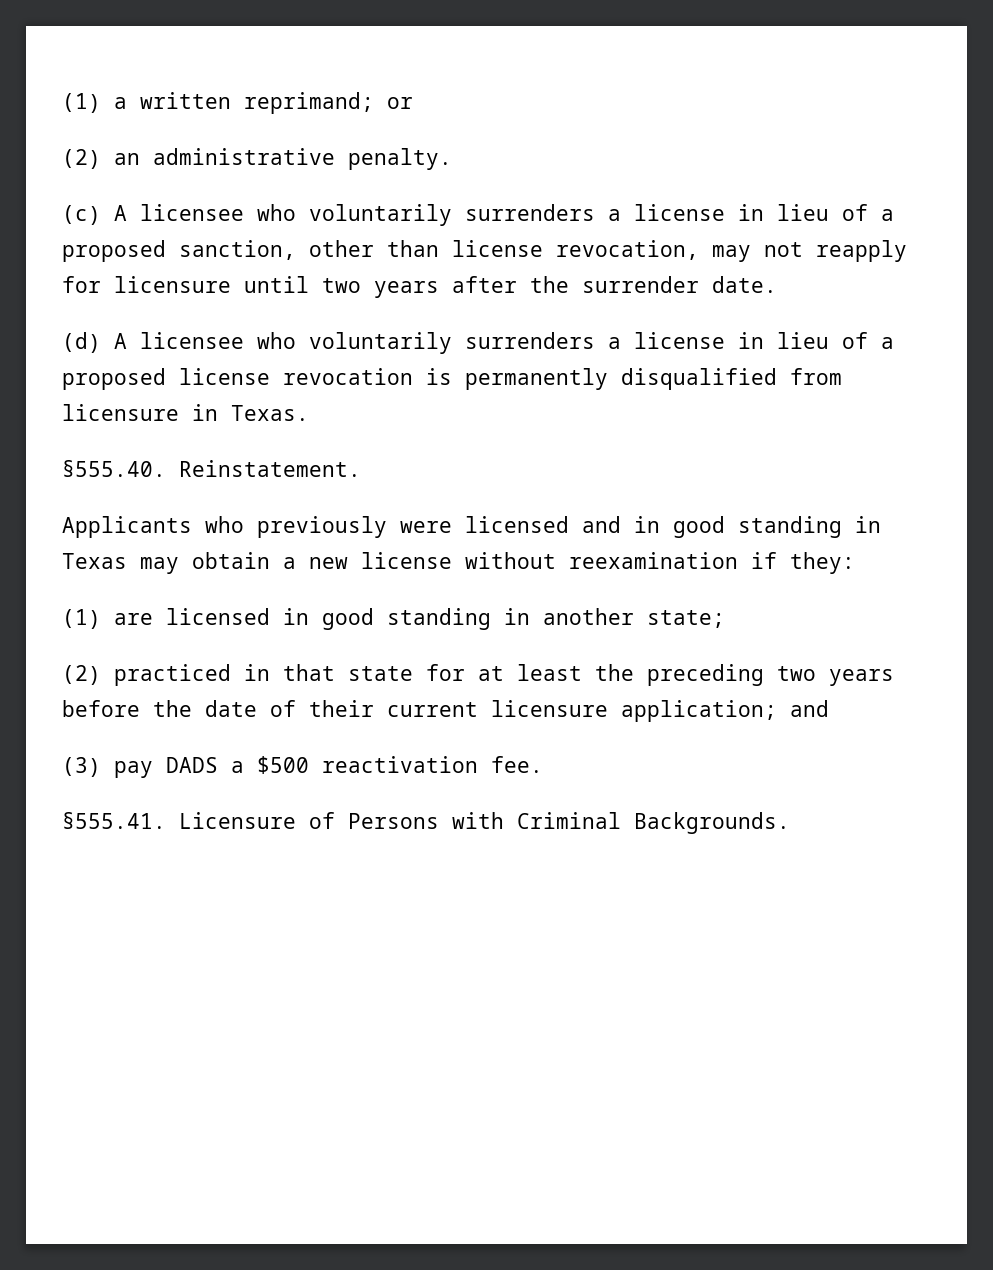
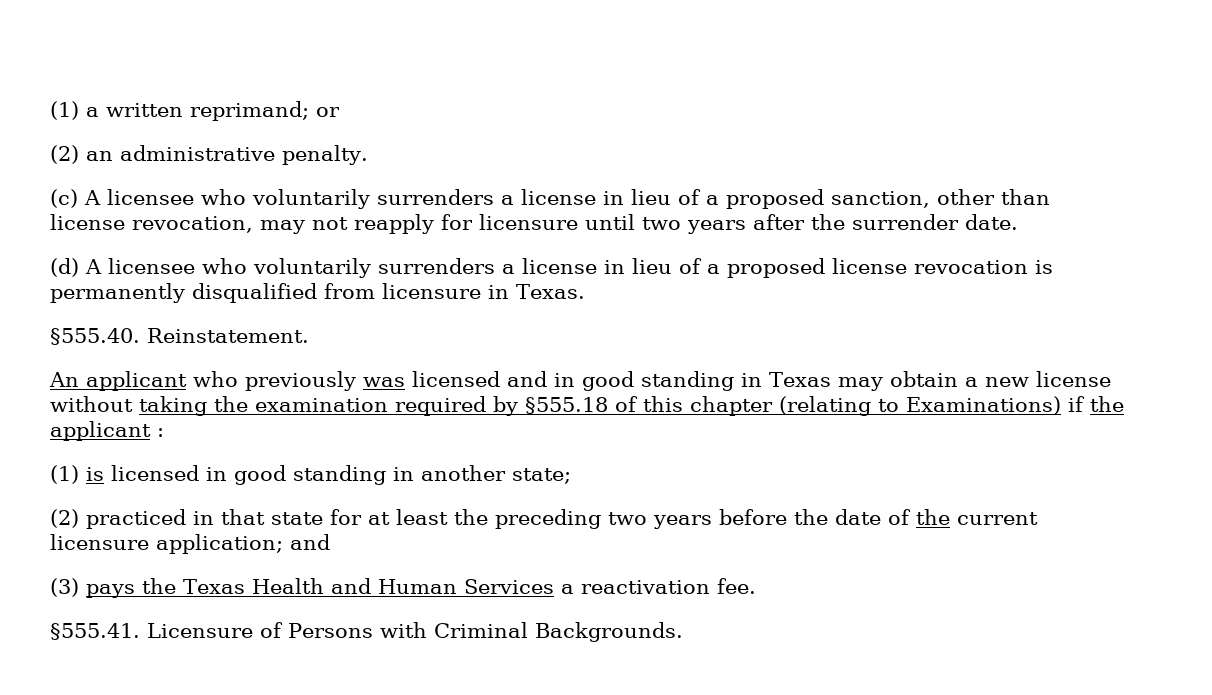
- Applicants who previously were licensed and in good standing in Texas may obtain a new license without reexamination if they:
- (1) are licensed in good standing in another state;
+ An applicant who previously was licensed and in good standing in Texas may obtain a new license without taking the examination required by §555.18 of this chapter (relating to Examinations) if the applicant :
+ (1) is licensed in good standing in another state;
- (2) practiced in that state for at least the preceding two years before the date of their current licensure application; and
+ (2) practiced in that state for at least the preceding two years before the date of the current licensure application; and
- (3) pay DADS a $500 reactivation fee.
+ (3) pays the Texas Health and Human Services a reactivation fee.

